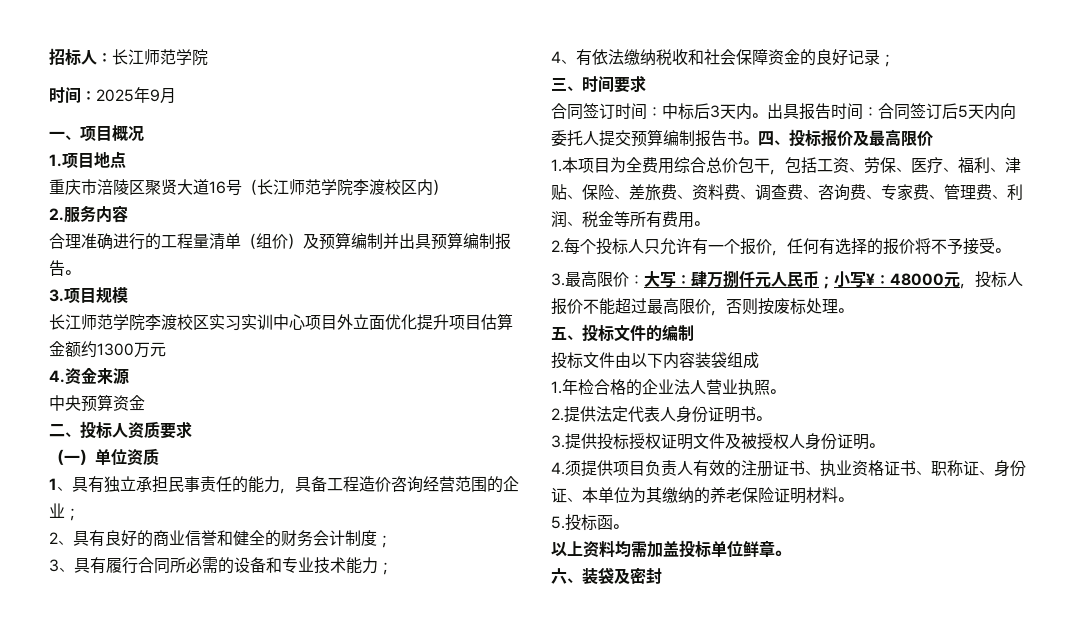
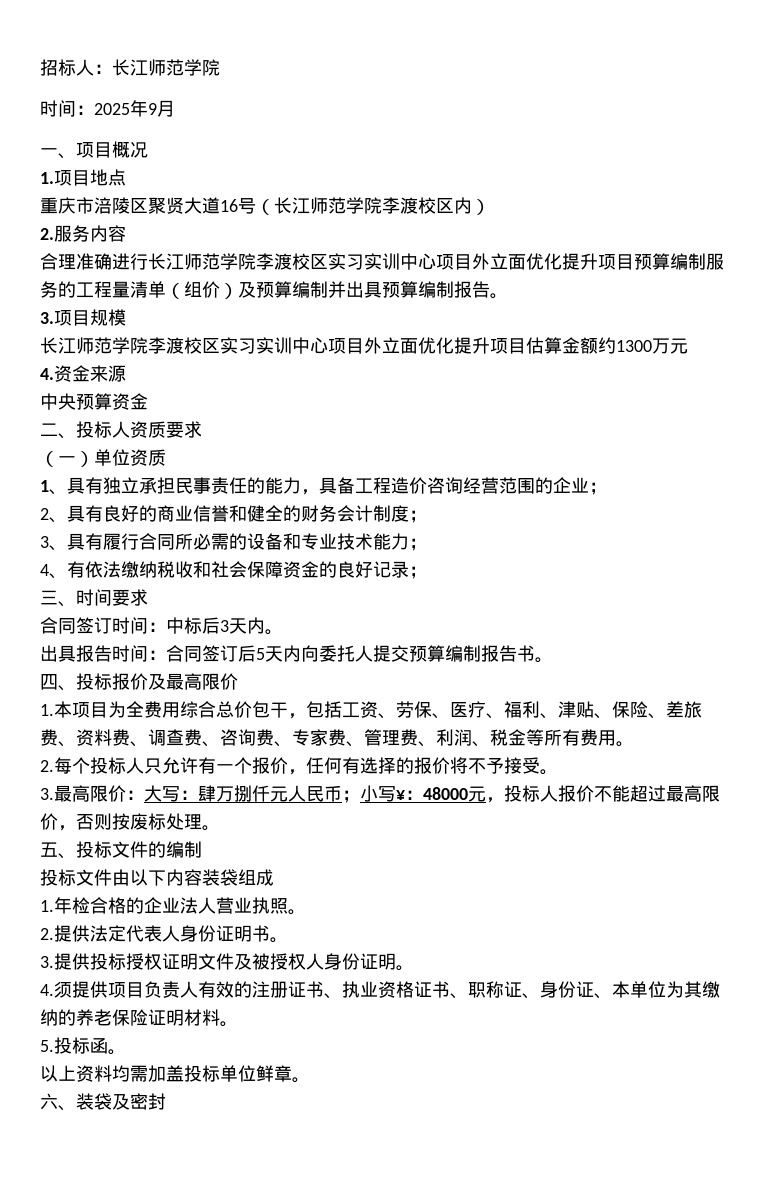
- 合理准确进行的工程量清单（组价）及预算编制并出具预算编制报告。
+ 合理准确进行长江师范学院李渡校区实习实训中心项目外立面优化提升项目预算编制服务的工程量清单（组价）及预算编制并出具预算编制报告。
- 合同签订时间：中标后3天内。出具报告时间：合同签订后5天内向委托人提交预算编制报告书。四、投标报价及最高限价
+ 合同签订时间：中标后3天内。
+ 出具报告时间：合同签订后5天内向委托人提交预算编制报告书。
+ 四、投标报价及最高限价

